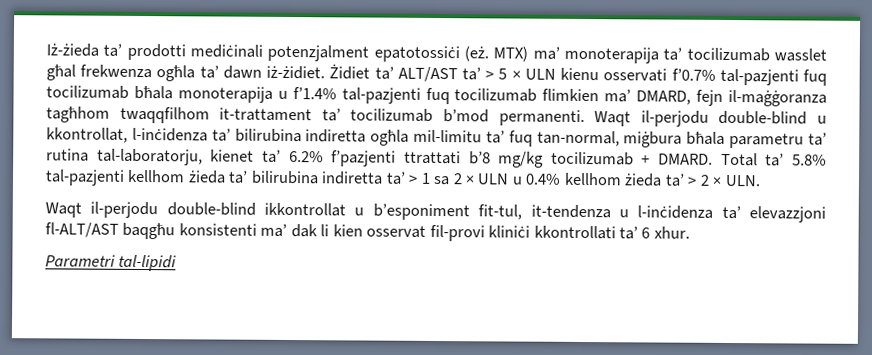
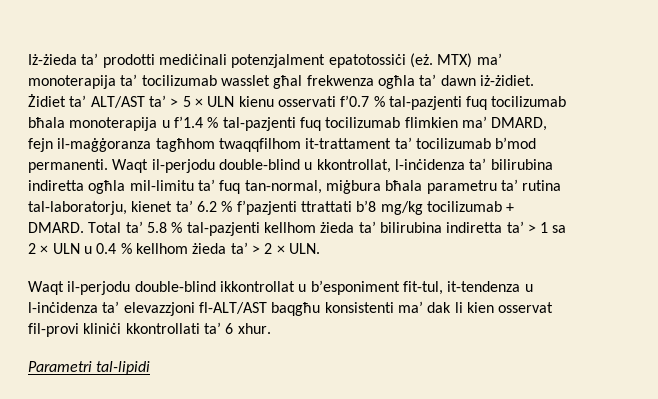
- Żidiet ta’ ALT/AST ta’ > 5 × ULN kienu osservati f’0.7% tal-pazjenti fuq tocilizumab bħala monoterapija u f’1.4% tal-pazjenti fuq tocilizumab flimkien ma’ DMARD, fejn il-maġġoranza tagħhom twaqqfilhom it-trattament ta’ tocilizumab b’mod permanenti.
+ Żidiet ta’ ALT/AST ta’ > 5 × ULN kienu osservati f’0.7 % tal-pazjenti fuq tocilizumab bħala monoterapija u f’1.4 % tal-pazjenti fuq tocilizumab flimkien ma’ DMARD, fejn il-maġġoranza tagħhom twaqqfilhom it-trattament ta’ tocilizumab b’mod permanenti.
- Waqt il-perjodu double-blind u kkontrollat, l-inċidenza ta’ bilirubina indiretta ogħla mil-limitu ta’ fuq tan-normal, miġbura bħala parametru ta’ rutina tal-laboratorju, kienet ta’ 6.2% f’pazjenti ttrattati b’8 mg/kg tocilizumab + DMARD.
+ Waqt il-perjodu double-blind u kkontrollat, l-inċidenza ta’ bilirubina indiretta ogħla mil-limitu ta’ fuq tan-normal, miġbura bħala parametru ta’ rutina tal-laboratorju, kienet ta’ 6.2 % f’pazjenti ttrattati b’8 mg/kg tocilizumab + DMARD.
- Total ta’ 5.8% tal-pazjenti kellhom żieda ta’ bilirubina indiretta ta’ > 1 sa 2 × ULN u 0.4% kellhom żieda ta’ > 2 × ULN.
+ Total ta’ 5.8 % tal-pazjenti kellhom żieda ta’ bilirubina indiretta ta’ > 1 sa 2 × ULN u 0.4 % kellhom żieda ta’ > 2 × ULN.

